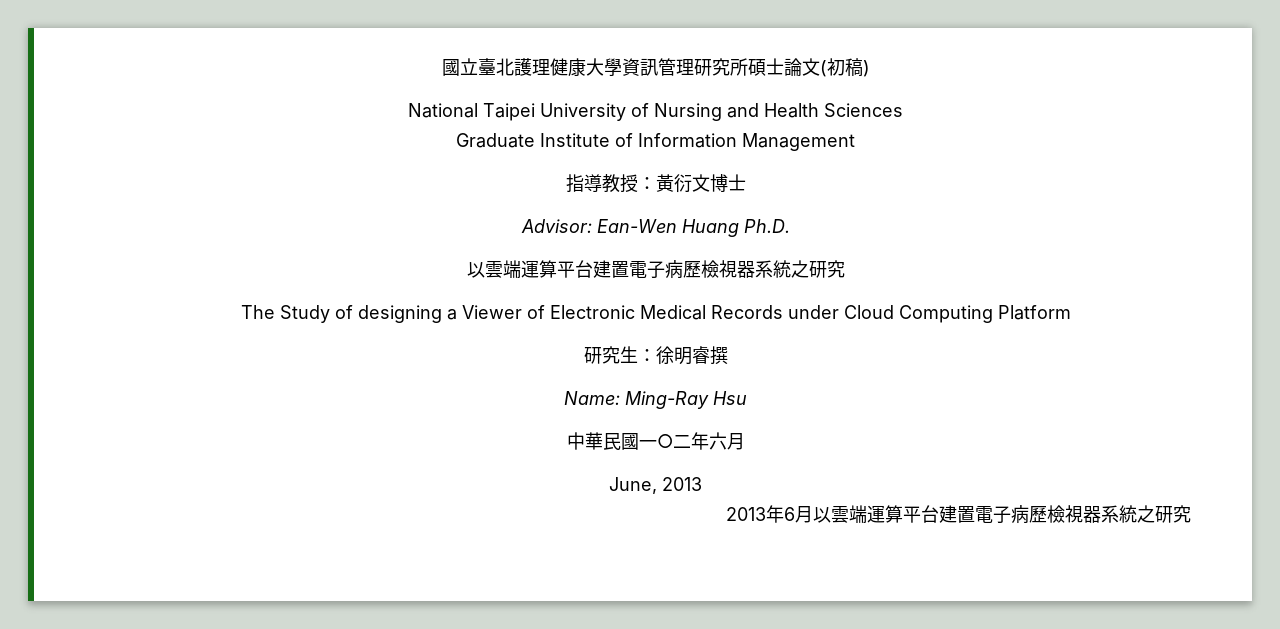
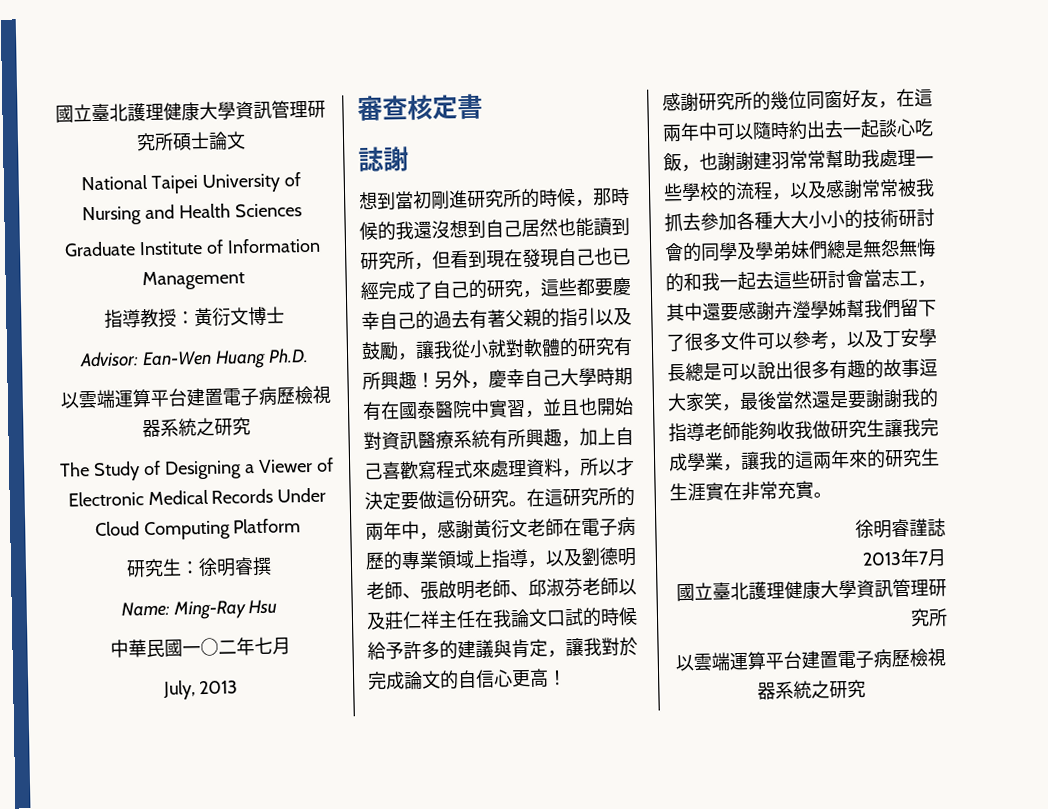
- 國立臺北護理健康大學資訊管理研究所碩士論文(初稿)
+ 國立臺北護理健康大學資訊管理研究所碩士論文
- The Study of designing a Viewer of Electronic Medical Records under Cloud Computing Platform
+ The Study of Designing a Viewer of Electronic Medical Records Under Cloud Computing Platform
- 中華民國一○二年六月
- June, 2013
+ 中華民國一○二年七月
+ July, 2013
+ 審查核定書
+ 誌謝
+ 想到當初剛進研究所的時候，那時候的我還沒想到自己居然也能讀到研究所，但看到現在發現自己也已經完成了自己的研究，這些都要慶幸自己的過去有著父親的指引以及鼓勵，讓我從小就對軟體的研究有所興趣！另外，慶幸自己大學時期有在國泰醫院中實習，並且也開始對資訊醫療系統有所興趣，加上自己喜歡寫程式來處理資料，所以才決定要做這份研究。在這研究所的兩年中，感謝黃衍文老師在電子病歷的專業領域上指導，以及劉德明老師、張啟明老師、邱淑芬老師以及莊仁祥主任在我論文口試的時候給予許多的建議與肯定，讓我對於完成論文的自信心更高！
+ 感謝研究所的幾位同窗好友，在這兩年中可以隨時約出去一起談心吃飯，也謝謝建羽常常幫助我處理一些學校的流程，以及感謝常常被我抓去參加各種大大小小的技術研討會的同學及學弟妹們總是無怨無悔的和我一起去這些研討會當志工，其中還要感謝卉瀅學姊幫我們留下了很多文件可以參考，以及丁安學長總是可以說出很多有趣的故事逗大家笑，最後當然還是要謝謝我的指導老師能夠收我做研究生讓我完成學業，讓我的這兩年來的研究生生涯實在非常充實。
+ 徐明睿謹誌
- 2013年6月以雲端運算平台建置電子病歷檢視器系統之研究
+ 2013年7月
+ 國立臺北護理健康大學資訊管理研究所
+ 以雲端運算平台建置電子病歷檢視器系統之研究

